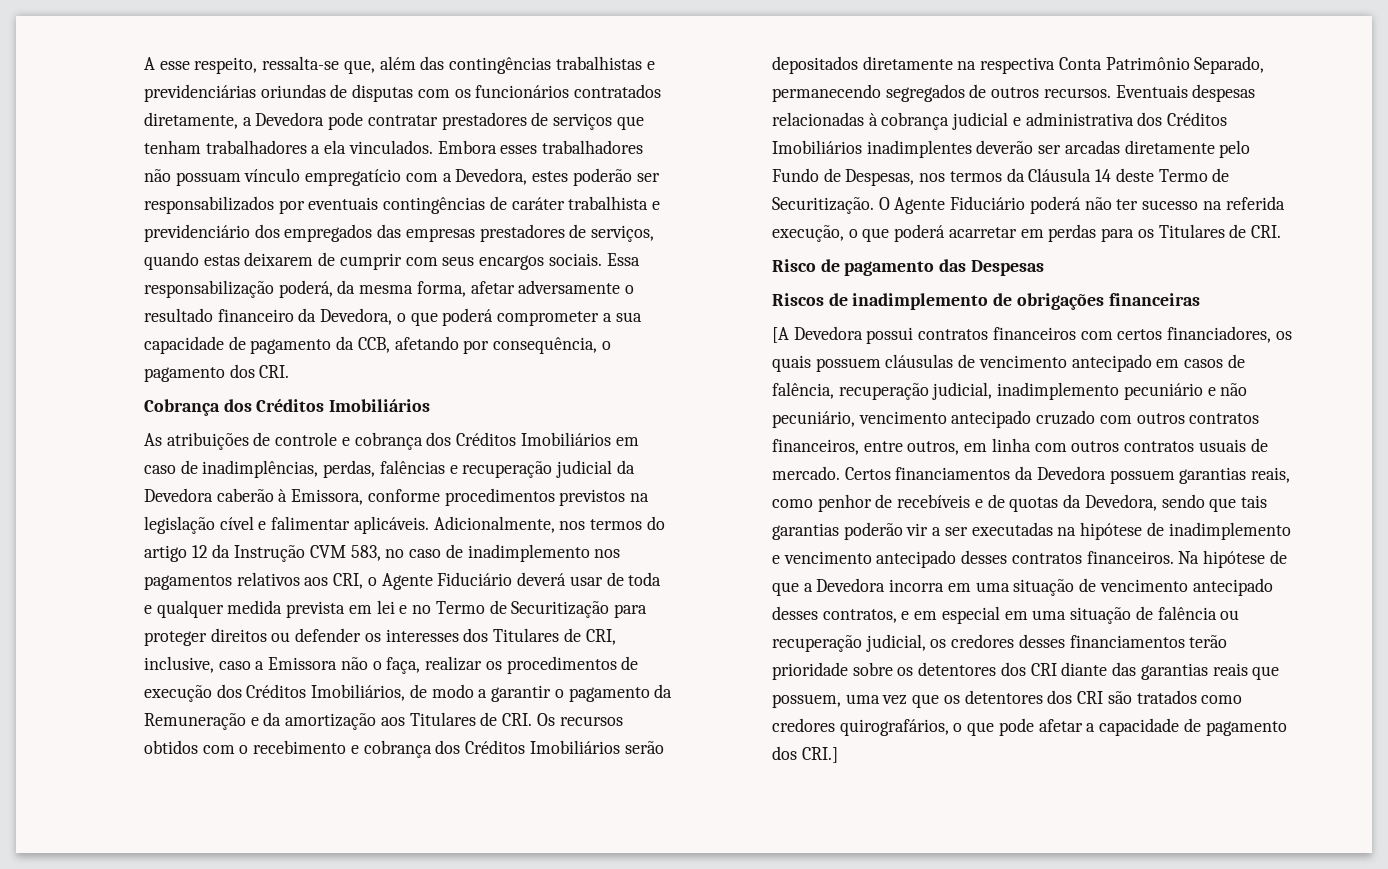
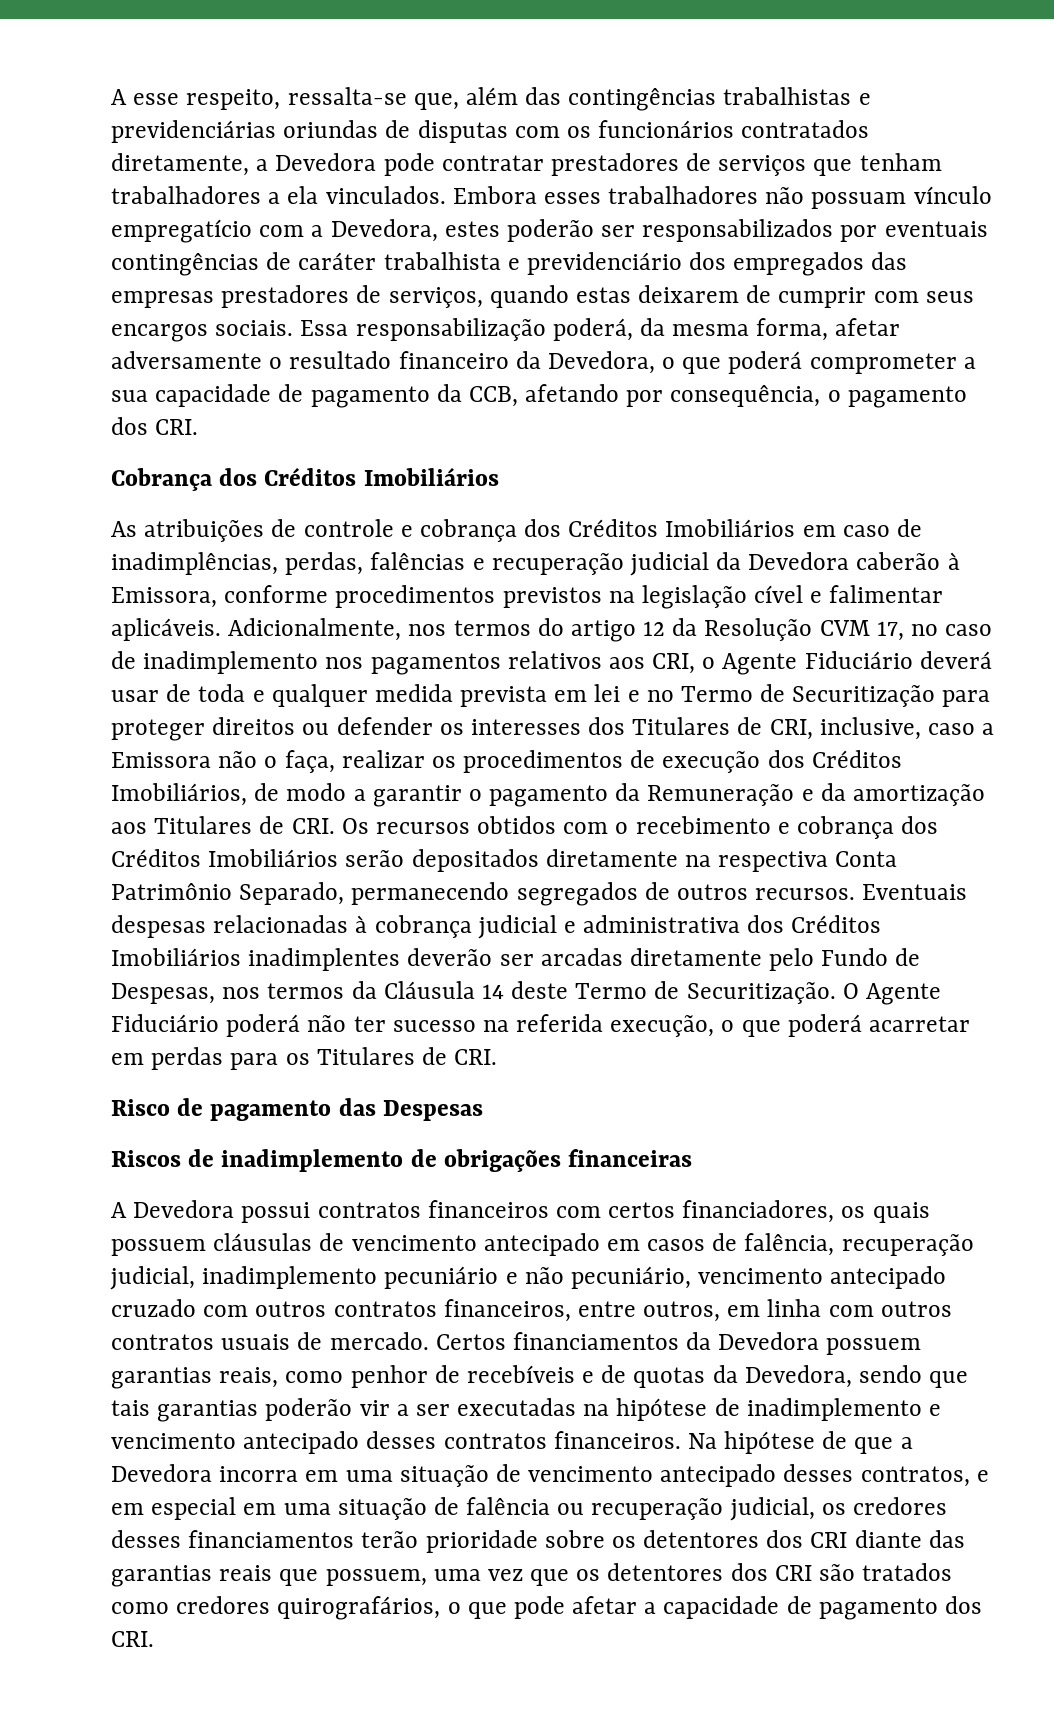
- Adicionalmente, nos termos do artigo 12 da Instrução CVM 583, no caso de inadimplemento nos pagamentos relativos aos CRI, o Agente Fiduciário deverá usar de toda e qualquer medida prevista em lei e no Termo de Securitização para proteger direitos ou defender os interesses dos Titulares de CRI, inclusive, caso a Emissora não o faça, realizar os procedimentos de execução dos Créditos Imobiliários, de modo a garantir o pagamento da Remuneração e da amortização aos Titulares de CRI. Os recursos obtidos com o recebimento e cobrança dos Créditos Imobiliários serão depositados diretamente na respectiva Conta Patrimônio Separado, permanecendo segregados de outros recursos.
+ Adicionalmente, nos termos do artigo 12 da Resolução CVM 17, no caso de inadimplemento nos pagamentos relativos aos CRI, o Agente Fiduciário deverá usar de toda e qualquer medida prevista em lei e no Termo de Securitização para proteger direitos ou defender os interesses dos Titulares de CRI, inclusive, caso a Emissora não o faça, realizar os procedimentos de execução dos Créditos Imobiliários, de modo a garantir o pagamento da Remuneração e da amortização aos Titulares de CRI. Os recursos obtidos com o recebimento e cobrança dos Créditos Imobiliários serão depositados diretamente na respectiva Conta Patrimônio Separado, permanecendo segregados de outros recursos.
- [A Devedora possui contratos financeiros com certos financiadores, os quais possuem cláusulas de vencimento antecipado em casos de falência, recuperação judicial, inadimplemento pecuniário e não pecuniário, vencimento antecipado cruzado com outros contratos financeiros, entre outros, em linha com outros contratos usuais de mercado.
+ A Devedora possui contratos financeiros com certos financiadores, os quais possuem cláusulas de vencimento antecipado em casos de falência, recuperação judicial, inadimplemento pecuniário e não pecuniário, vencimento antecipado cruzado com outros contratos financeiros, entre outros, em linha com outros contratos usuais de mercado.
- Na hipótese de que a Devedora incorra em uma situação de vencimento antecipado desses contratos, e em especial em uma situação de falência ou recuperação judicial, os credores desses financiamentos terão prioridade sobre os detentores dos CRI diante das garantias reais que possuem, uma vez que os detentores dos CRI são tratados como credores quirografários, o que pode afetar a capacidade de pagamento dos CRI.]
+ Na hipótese de que a Devedora incorra em uma situação de vencimento antecipado desses contratos, e em especial em uma situação de falência ou recuperação judicial, os credores desses financiamentos terão prioridade sobre os detentores dos CRI diante das garantias reais que possuem, uma vez que os detentores dos CRI são tratados como credores quirografários, o que pode afetar a capacidade de pagamento dos CRI.

